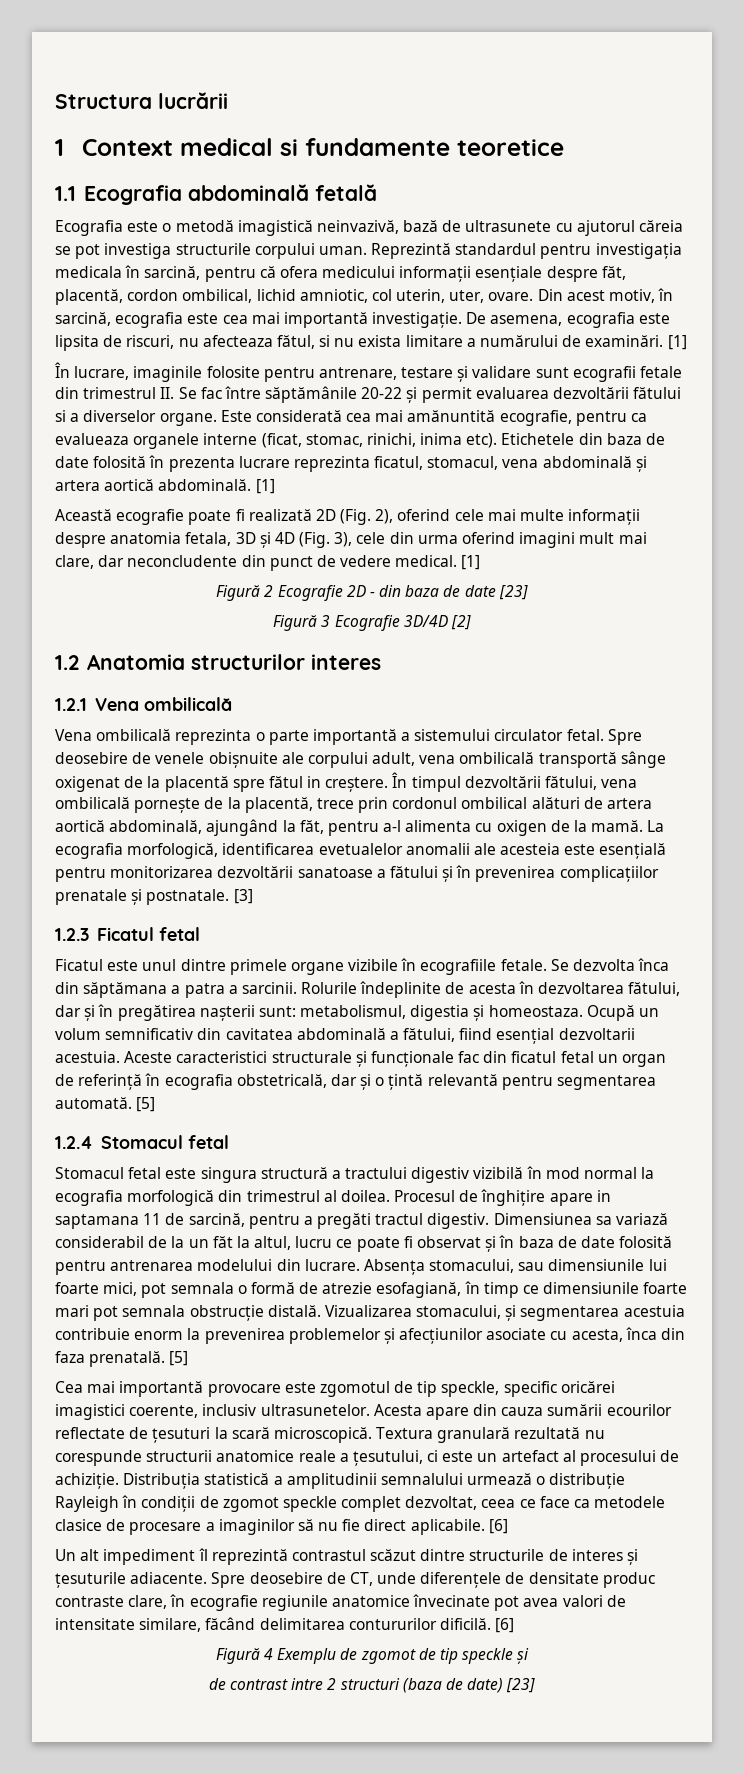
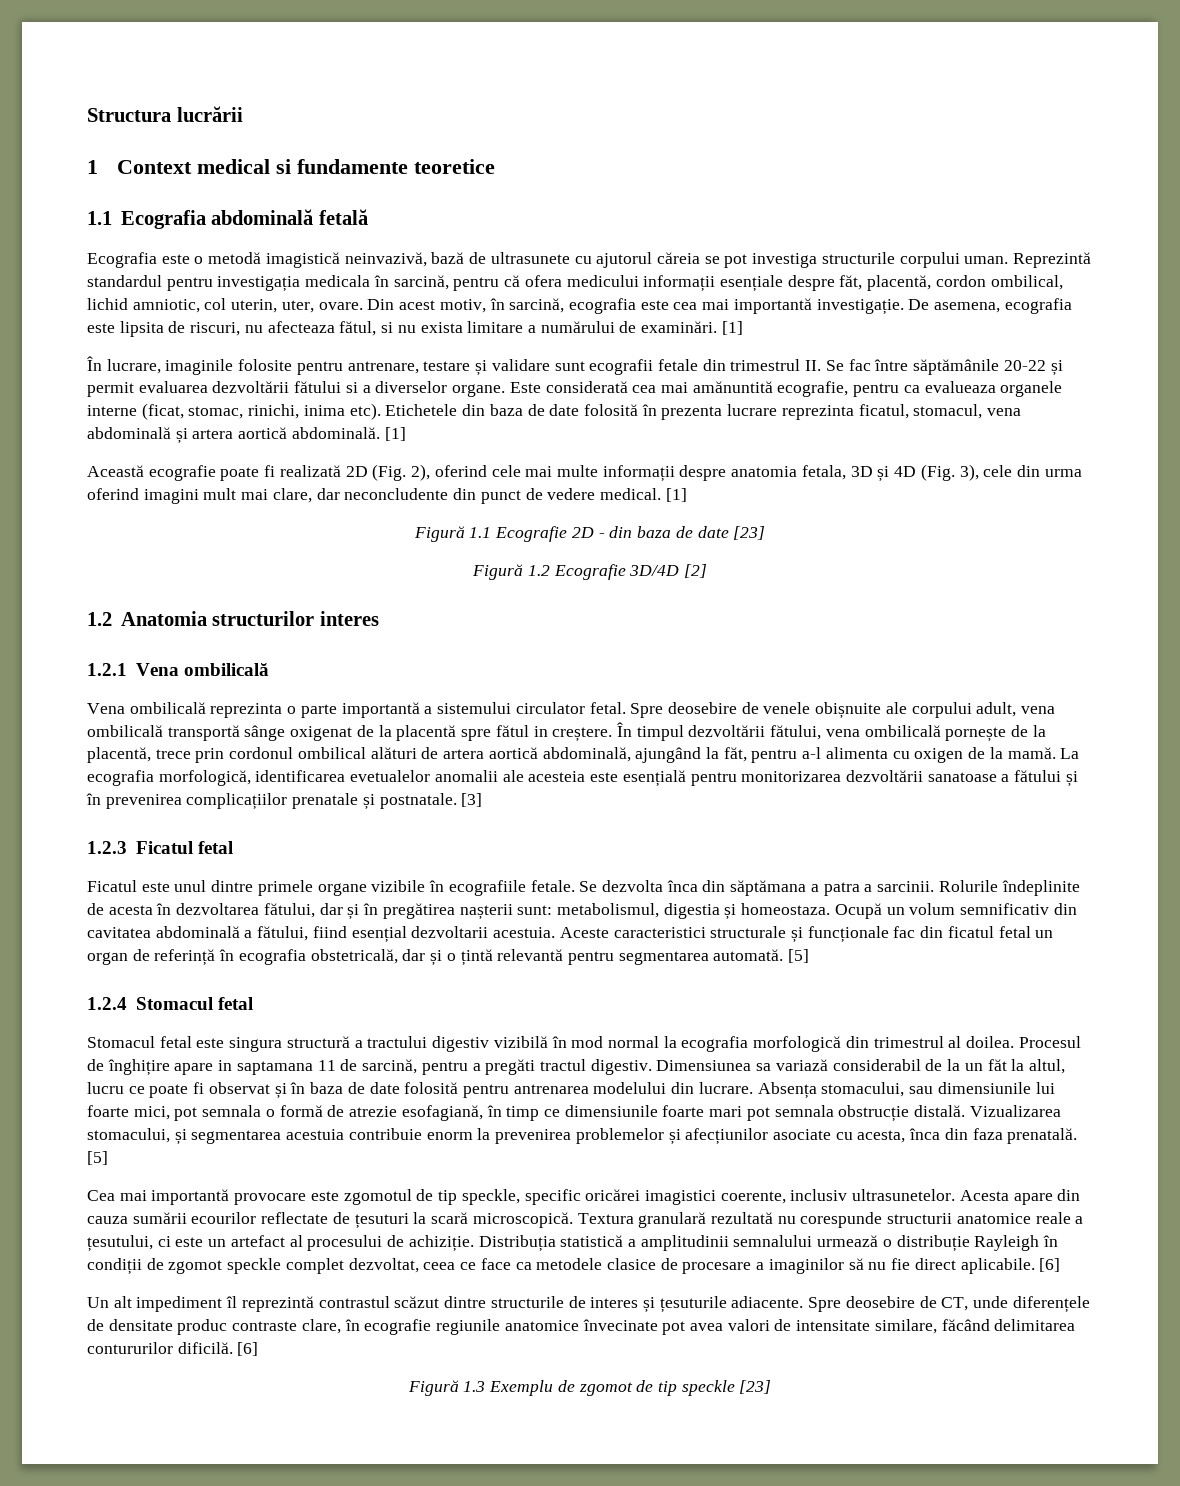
- Figură 2 Ecografie 2D - din baza de date [23]
+ Figură 1.1 Ecografie 2D - din baza de date [23]
- Figură 3 Ecografie 3D/4D [2]
+ Figură 1.2 Ecografie 3D/4D [2]
- Figură 4 Exemplu de zgomot de tip speckle și
- de contrast intre 2 structuri (baza de date) [23]
+ Figură 1.3 Exemplu de zgomot de tip speckle [23]

